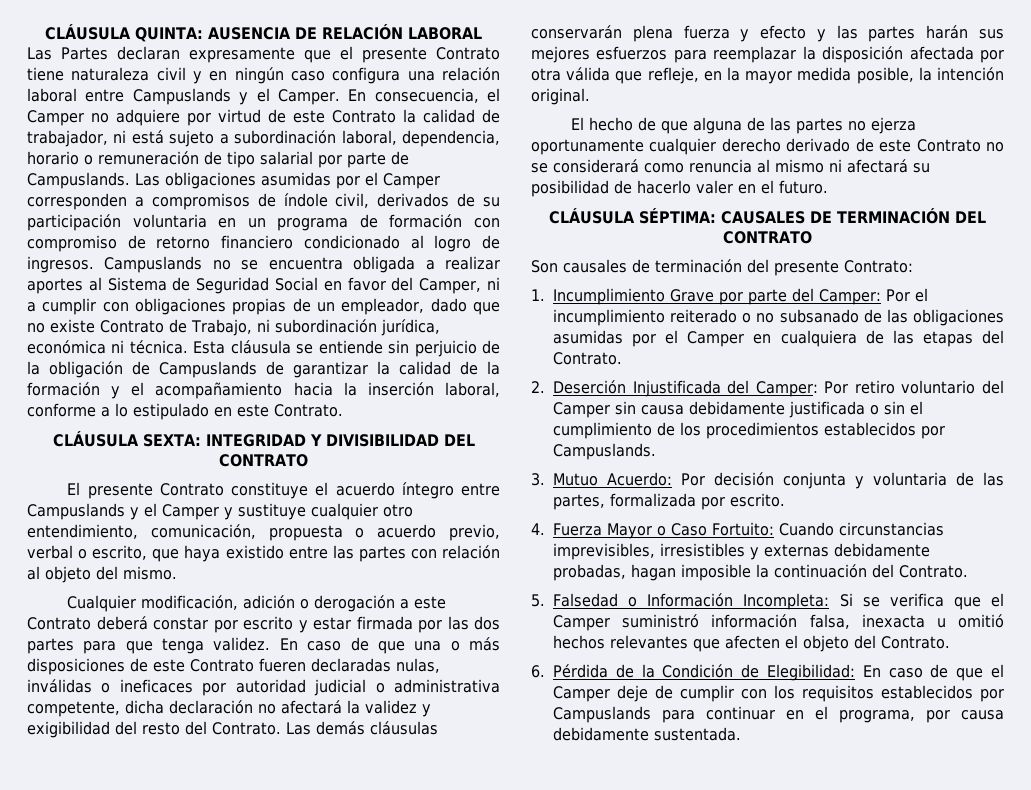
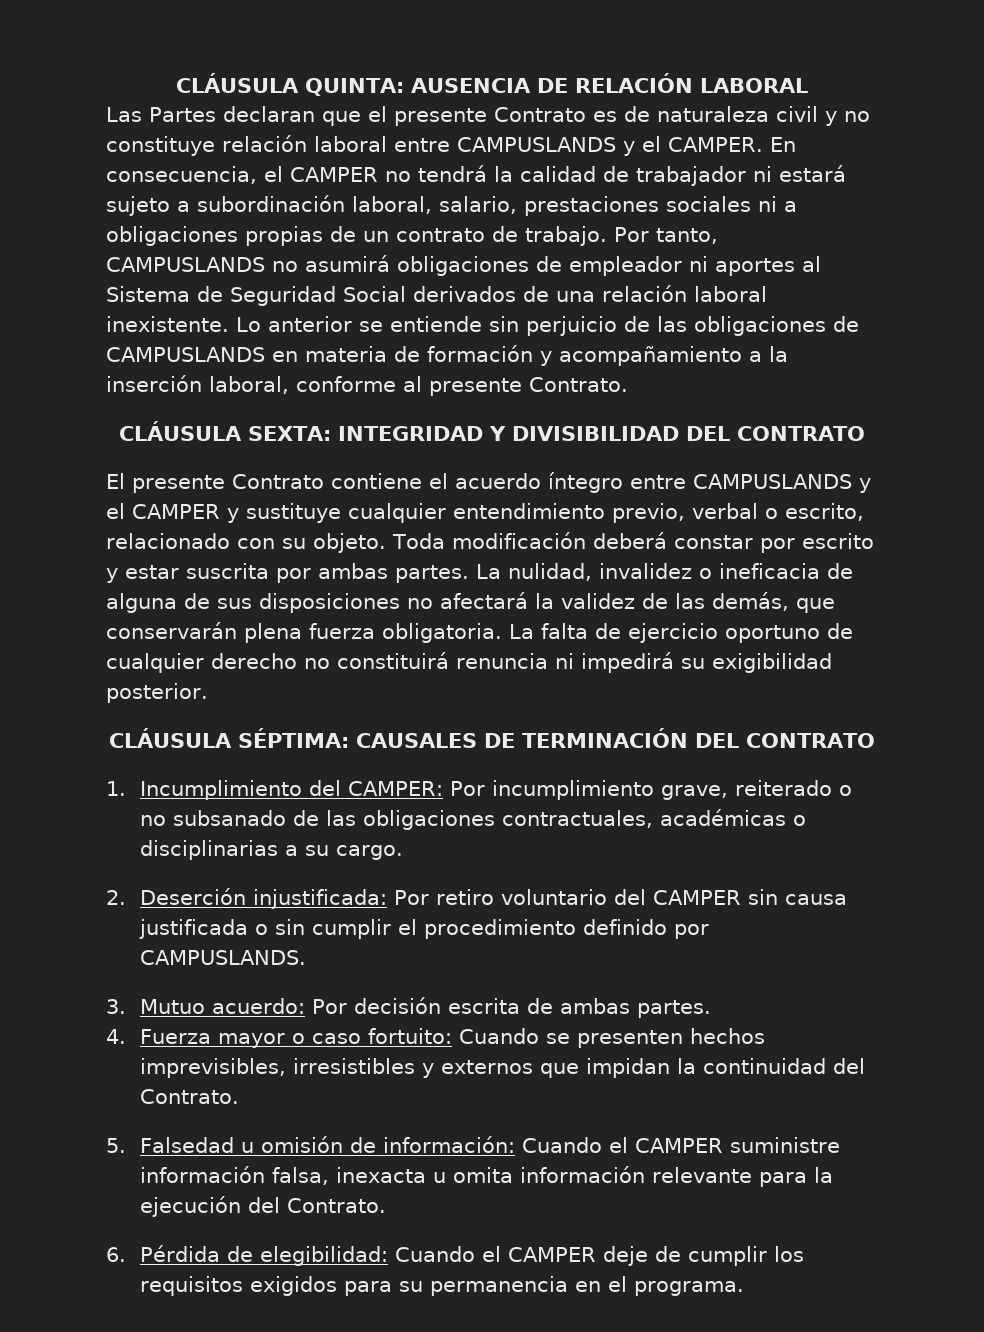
- Las Partes declaran expresamente que el presente Contrato tiene naturaleza civil y en ningún caso configura una relación laboral entre Campuslands y el Camper.
+ Las Partes declaran que el presente Contrato es de naturaleza civil y no constituye relación laboral entre CAMPUSLANDS y el CAMPER.
- En consecuencia, el Camper no adquiere por virtud de este Contrato la calidad de trabajador, ni está sujeto a subordinación laboral, dependencia, horario o remuneración de tipo salarial por parte de Campuslands. Las obligaciones asumidas por el Camper corresponden a compromisos de índole civil, derivados de su participación voluntaria en un programa de formación con compromiso de retorno financiero condicionado al logro de ingresos. Campuslands no se encuentra obligada a realizar aportes al Sistema de Seguridad Social en favor del Camper, ni a cumplir con obligaciones propias de un empleador, dado que no existe Contrato de Trabajo, ni subordinación jurídica, económica ni técnica. Esta cláusula se entiende sin perjuicio de la obligación de Campuslands de garantizar la calidad de la formación y el acompañamiento hacia la inserción laboral, conforme a lo estipulado en este Contrato.
+ En consecuencia, el CAMPER no tendrá la calidad de trabajador ni estará sujeto a subordinación laboral, salario, prestaciones sociales ni a obligaciones propias de un contrato de trabajo. Por tanto, CAMPUSLANDS no asumirá obligaciones de empleador ni aportes al Sistema de Seguridad Social derivados de una relación laboral inexistente. Lo anterior se entiende sin perjuicio de las obligaciones de CAMPUSLANDS en materia de formación y acompañamiento a la inserción laboral, conforme al presente Contrato.
- El presente Contrato constituye el acuerdo íntegro entre Campuslands y el Camper y sustituye cualquier otro entendimiento, comunicación, propuesta o acuerdo previo, verbal o escrito, que haya existido entre las partes con relación al objeto del mismo.
- Cualquier modificación, adición o derogación a este Contrato deberá constar por escrito y estar firmada por las dos partes para que tenga validez. En caso de que una o más disposiciones de este Contrato fueren declaradas nulas, inválidas o ineficaces por autoridad judicial o administrativa competente, dicha declaración no afectará la validez y exigibilidad del resto del Contrato. Las demás cláusulas conservarán plena fuerza y efecto y las partes harán sus mejores esfuerzos para reemplazar la disposición afectada por otra válida que refleje, en la mayor medida posible, la intención original.
- El hecho de que alguna de las partes no ejerza oportunamente cualquier derecho derivado de este Contrato no se considerará como renuncia al mismo ni afectará su posibilidad de hacerlo valer en el futuro.
+ El presente Contrato contiene el acuerdo íntegro entre CAMPUSLANDS y el CAMPER y sustituye cualquier entendimiento previo, verbal o escrito, relacionado con su objeto. Toda modificación deberá constar por escrito y estar suscrita por ambas partes. La nulidad, invalidez o ineficacia de alguna de sus disposiciones no afectará la validez de las demás, que conservarán plena fuerza obligatoria. La falta de ejercicio oportuno de cualquier derecho no constituirá renuncia ni impedirá su exigibilidad posterior.
- Son causales de terminación del presente Contrato:
- 1. Incumplimiento Grave por parte del Camper: Por el incumplimiento reiterado o no subsanado de las obligaciones asumidas por el Camper en cualquiera de las etapas del Contrato.
+ 1. Incumplimiento del CAMPER: Por incumplimiento grave, reiterado o no subsanado de las obligaciones contractuales, académicas o disciplinarias a su cargo.
- 2. Deserción Injustificada del Camper: Por retiro voluntario del Camper sin causa debidamente justificada o sin el cumplimiento de los procedimientos establecidos por Campuslands.
+ 2. Deserción injustificada: Por retiro voluntario del CAMPER sin causa justificada o sin cumplir el procedimiento definido por CAMPUSLANDS.
- 3. Mutuo Acuerdo: Por decisión conjunta y voluntaria de las partes, formalizada por escrito.
- 4. Fuerza Mayor o Caso Fortuito: Cuando circunstancias imprevisibles, irresistibles y externas debidamente probadas, hagan imposible la continuación del Contrato.
- 5. Falsedad o Información Incompleta: Si se verifica que el Camper suministró información falsa, inexacta u omitió hechos relevantes que afecten el objeto del Contrato.
+ 3. Mutuo acuerdo: Por decisión escrita de ambas partes.
+ 4. Fuerza mayor o caso fortuito: Cuando se presenten hechos imprevisibles, irresistibles y externos que impidan la continuidad del Contrato.
+ 5. Falsedad u omisión de información: Cuando el CAMPER suministre información falsa, inexacta u omita información relevante para la ejecución del Contrato.
- 6. Pérdida de la Condición de Elegibilidad: En caso de que el Camper deje de cumplir con los requisitos establecidos por Campuslands para continuar en el programa, por causa debidamente sustentada.
+ 6. Pérdida de elegibilidad: Cuando el CAMPER deje de cumplir los requisitos exigidos para su permanencia en el programa.

